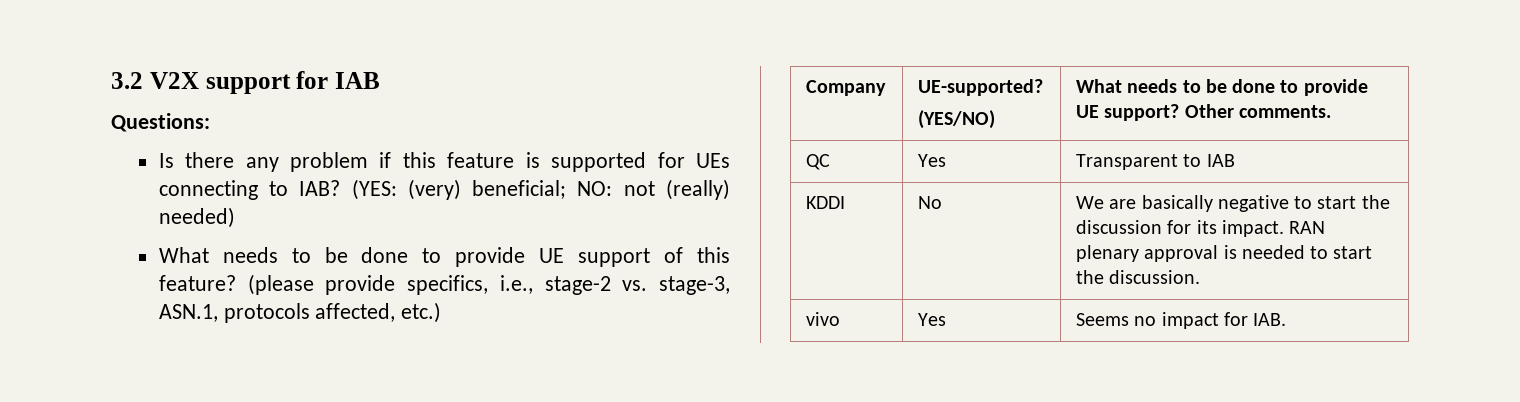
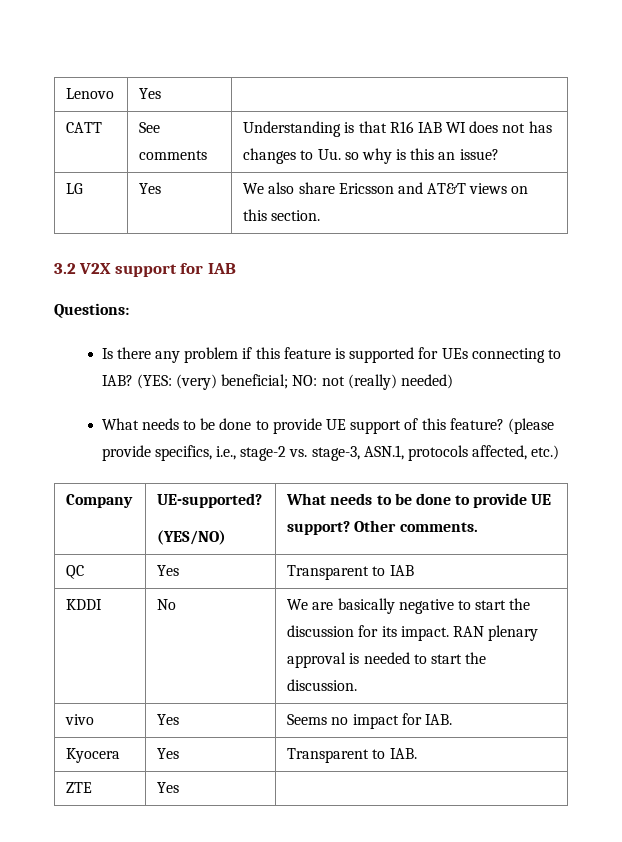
+ Lenovo | Yes |
+ CATT | See comments | Understanding is that R16 IAB WI does not has changes to Uu. so why is this an issue?
+ LG | Yes | We also share Ericsson and AT&T views on this section.
+ Kyocera | Yes | Transparent to IAB.
+ ZTE | Yes |

